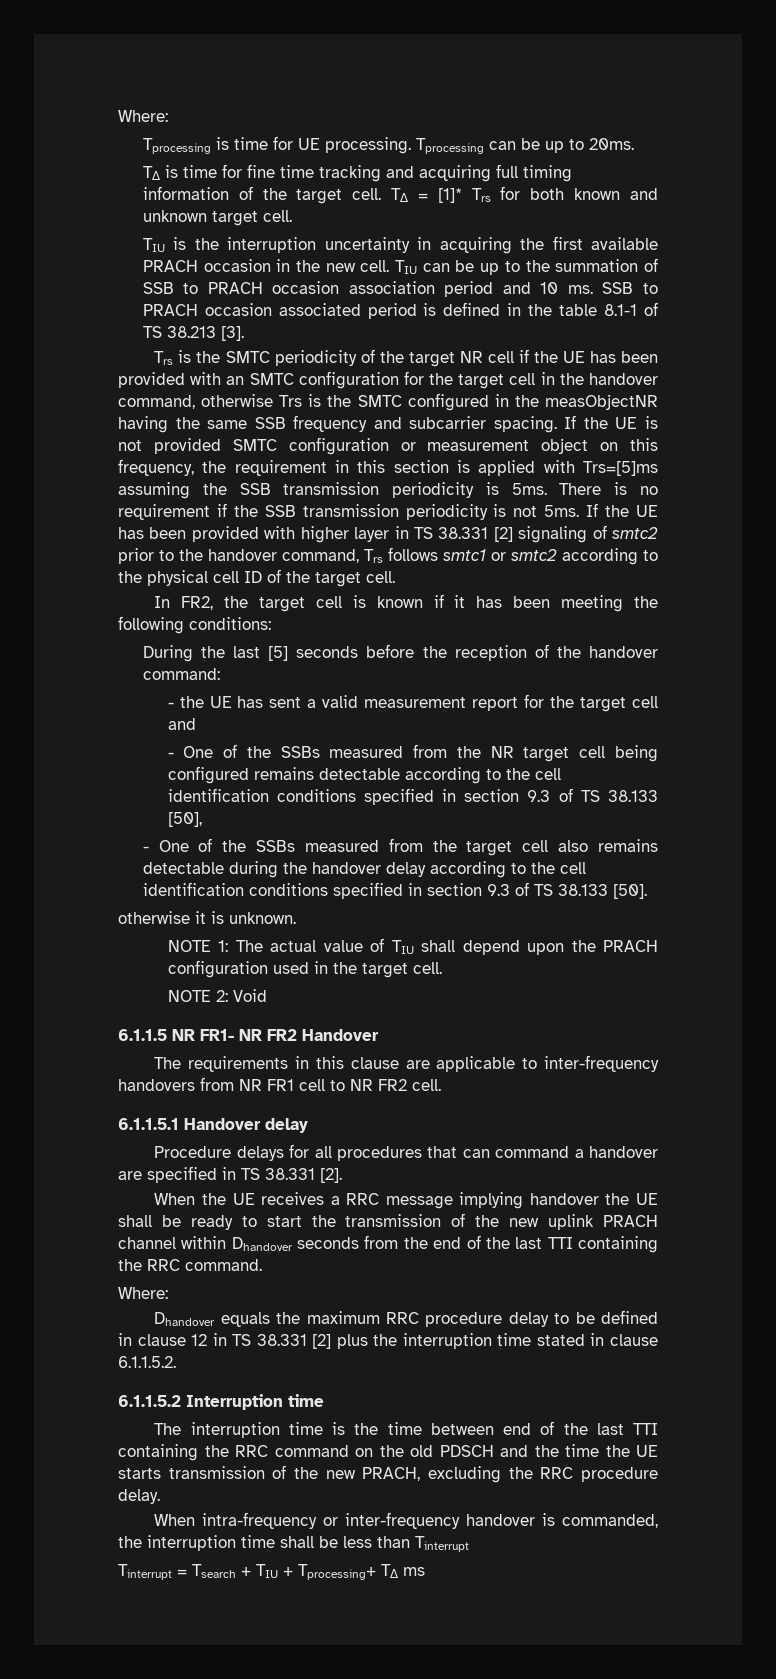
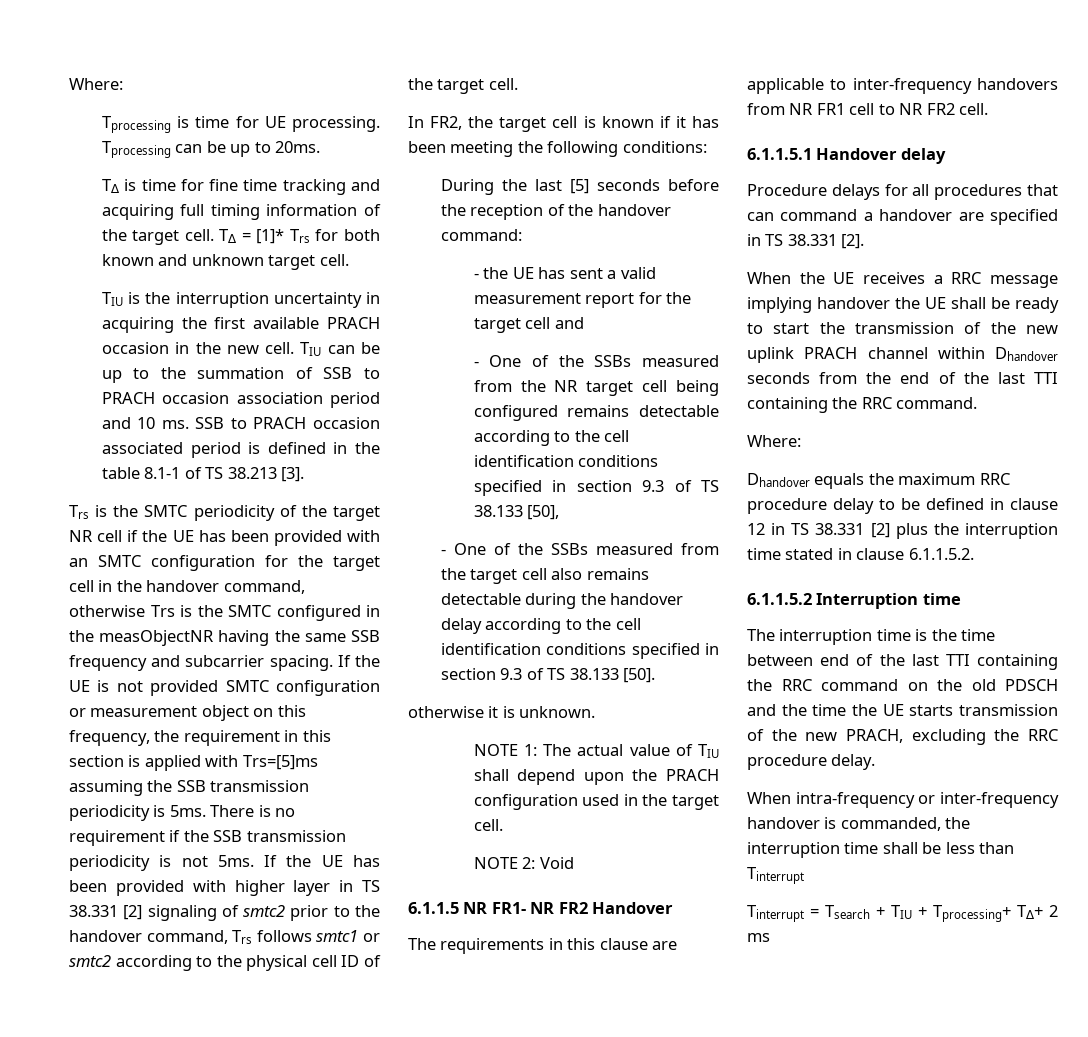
- Tinterrupt = Tsearch + TIU + Tprocessing+ T∆ ms
+ Tinterrupt = Tsearch + TIU + Tprocessing+ T∆+ 2 ms

